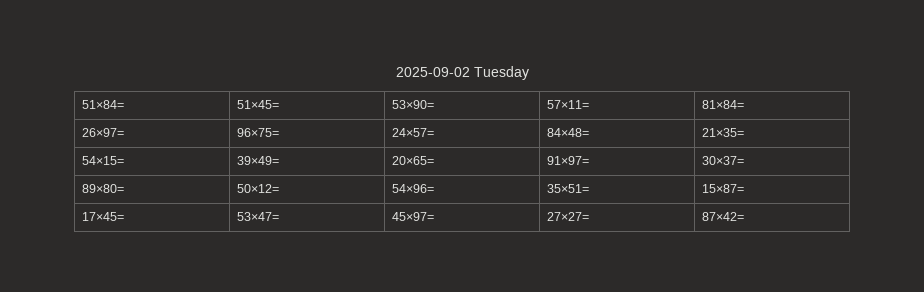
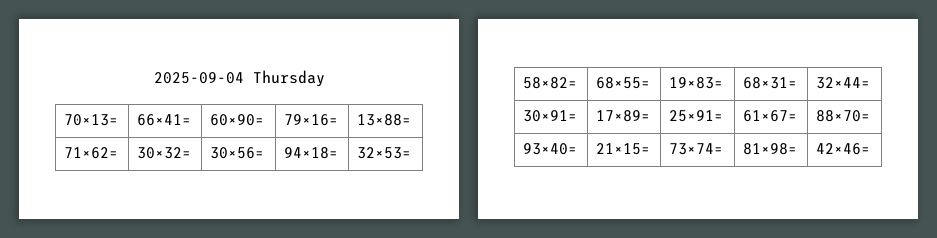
- 2025-09-02 Tuesday
- 51×84= | 51×45= | 53×90= | 57×11= | 81×84=
- 26×97= | 96×75= | 24×57= | 84×48= | 21×35=
- 54×15= | 39×49= | 20×65= | 91×97= | 30×37=
- 89×80= | 50×12= | 54×96= | 35×51= | 15×87=
- 17×45= | 53×47= | 45×97= | 27×27= | 87×42=
+ 2025-09-04 Thursday
+ 70×13= | 66×41= | 60×90= | 79×16= | 13×88=
+ 71×62= | 30×32= | 30×56= | 94×18= | 32×53=
+ 58×82= | 68×55= | 19×83= | 68×31= | 32×44=
+ 30×91= | 17×89= | 25×91= | 61×67= | 88×70=
+ 93×40= | 21×15= | 73×74= | 81×98= | 42×46=

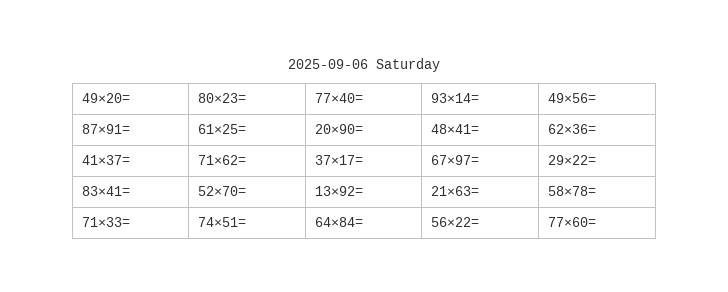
- 2025-09-04 Thursday
- 70×13= | 66×41= | 60×90= | 79×16= | 13×88=
- 71×62= | 30×32= | 30×56= | 94×18= | 32×53=
- 58×82= | 68×55= | 19×83= | 68×31= | 32×44=
- 30×91= | 17×89= | 25×91= | 61×67= | 88×70=
- 93×40= | 21×15= | 73×74= | 81×98= | 42×46=
+ 2025-09-06 Saturday
+ 49×20= | 80×23= | 77×40= | 93×14= | 49×56=
+ 87×91= | 61×25= | 20×90= | 48×41= | 62×36=
+ 41×37= | 71×62= | 37×17= | 67×97= | 29×22=
+ 83×41= | 52×70= | 13×92= | 21×63= | 58×78=
+ 71×33= | 74×51= | 64×84= | 56×22= | 77×60=

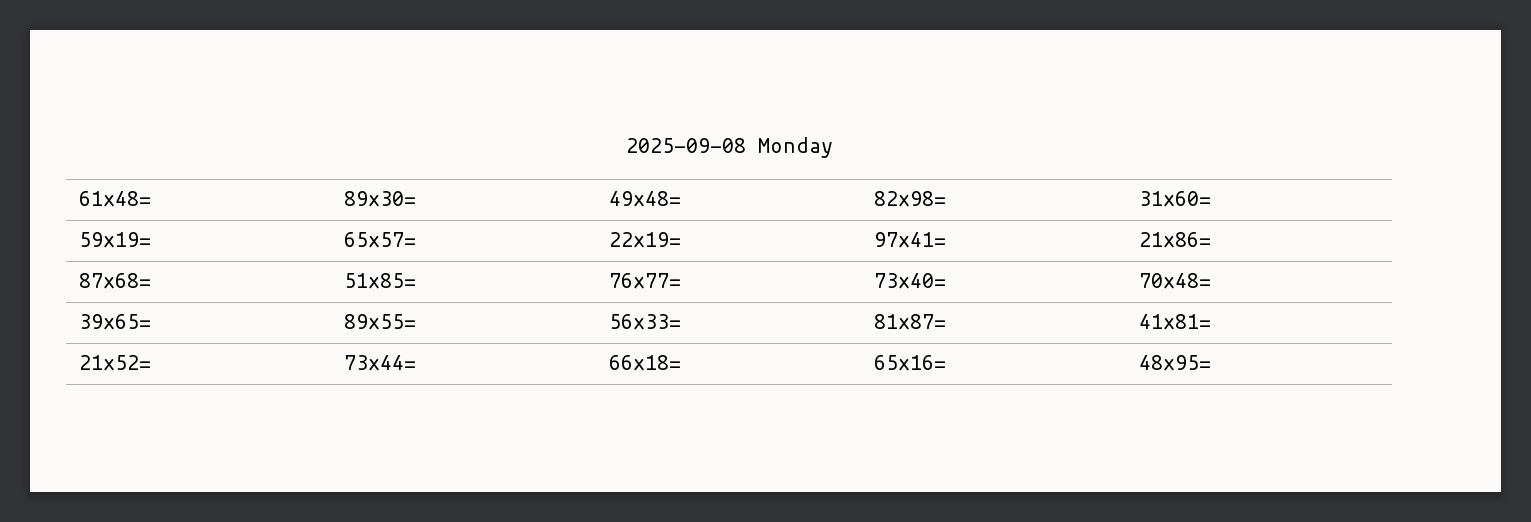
- 2025-09-06 Saturday
- 49×20= | 80×23= | 77×40= | 93×14= | 49×56=
- 87×91= | 61×25= | 20×90= | 48×41= | 62×36=
- 41×37= | 71×62= | 37×17= | 67×97= | 29×22=
- 83×41= | 52×70= | 13×92= | 21×63= | 58×78=
- 71×33= | 74×51= | 64×84= | 56×22= | 77×60=
+ 2025-09-08 Monday
+ 61×48= | 89×30= | 49×48= | 82×98= | 31×60=
+ 59×19= | 65×57= | 22×19= | 97×41= | 21×86=
+ 87×68= | 51×85= | 76×77= | 73×40= | 70×48=
+ 39×65= | 89×55= | 56×33= | 81×87= | 41×81=
+ 21×52= | 73×44= | 66×18= | 65×16= | 48×95=

